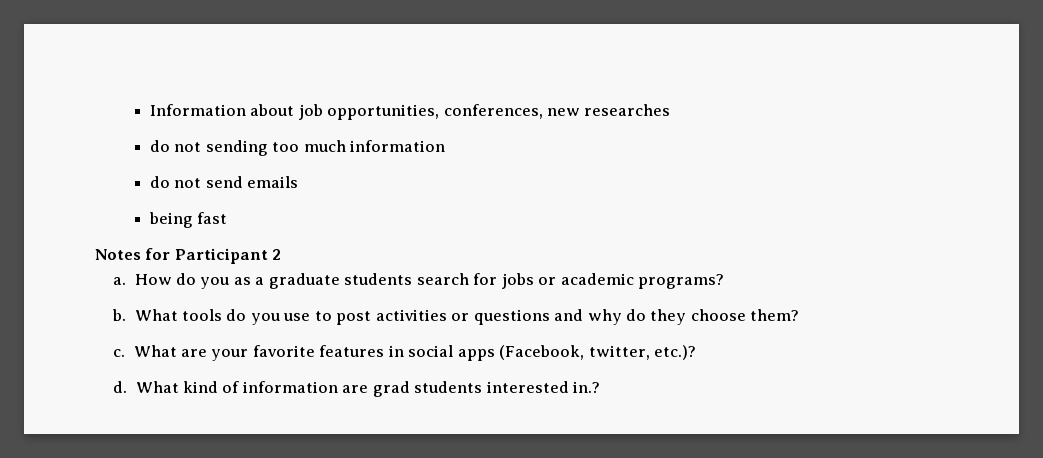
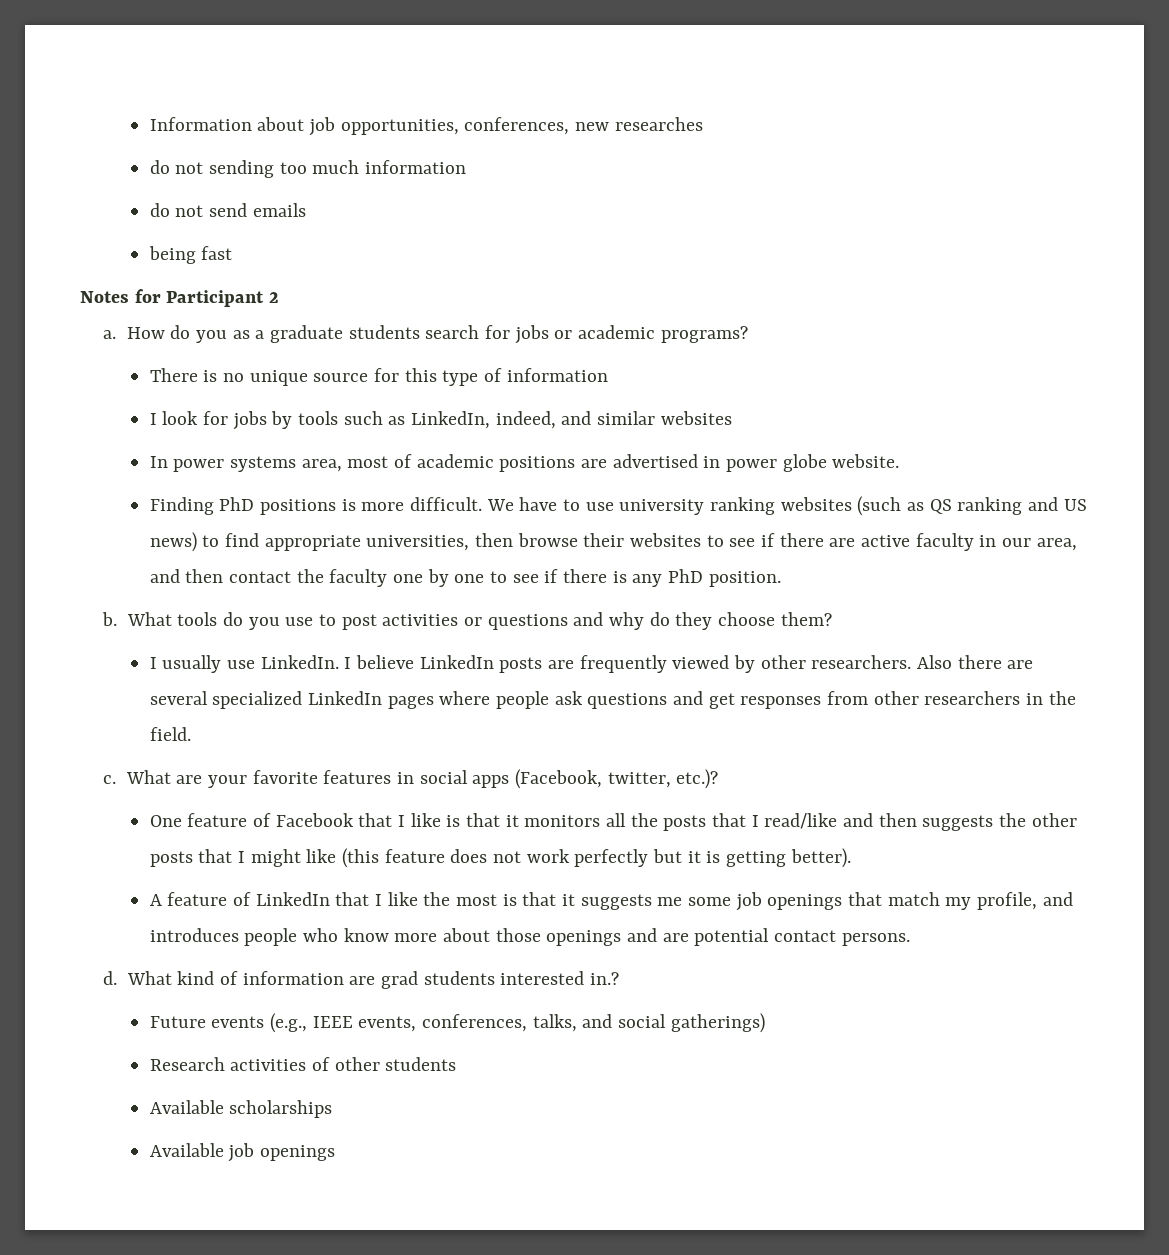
+ There is no unique source for this type of information
+ I look for jobs by tools such as LinkedIn, indeed, and similar websites
+ In power systems area, most of academic positions are advertised in power globe website.
+ Finding PhD positions is more difficult. We have to use university ranking websites (such as QS ranking and US news) to find appropriate universities, then browse their websites to see if there are active faculty in our area, and then contact the faculty one by one to see if there is any PhD position.
+ I usually use LinkedIn. I believe LinkedIn posts are frequently viewed by other researchers. Also there are several specialized LinkedIn pages where people ask questions and get responses from other researchers in the field.
+ One feature of Facebook that I like is that it monitors all the posts that I read/like and then suggests the other posts that I might like (this feature does not work perfectly but it is getting better).
+ A feature of LinkedIn that I like the most is that it suggests me some job openings that match my profile, and introduces people who know more about those openings and are potential contact persons.
+ Future events (e.g., IEEE events, conferences, talks, and social gatherings)
+ Research activities of other students
+ Available scholarships
+ Available job openings

